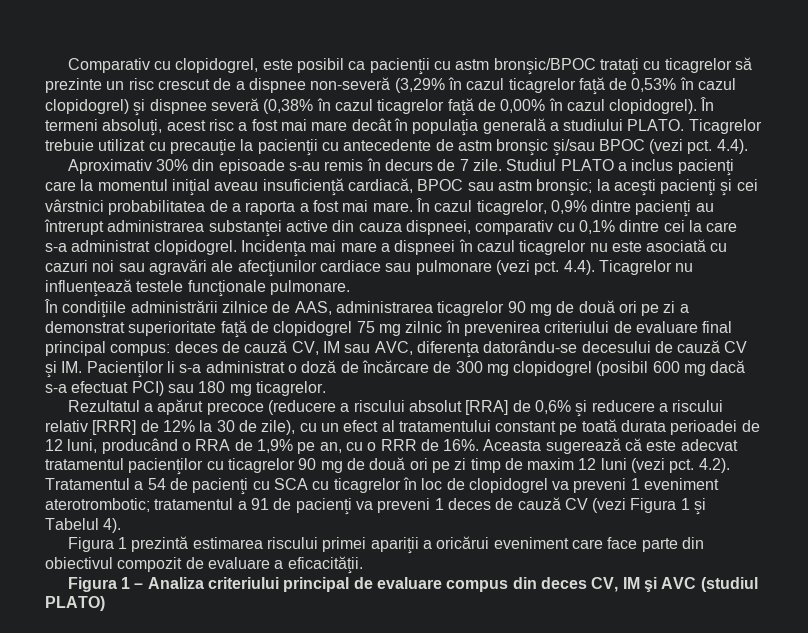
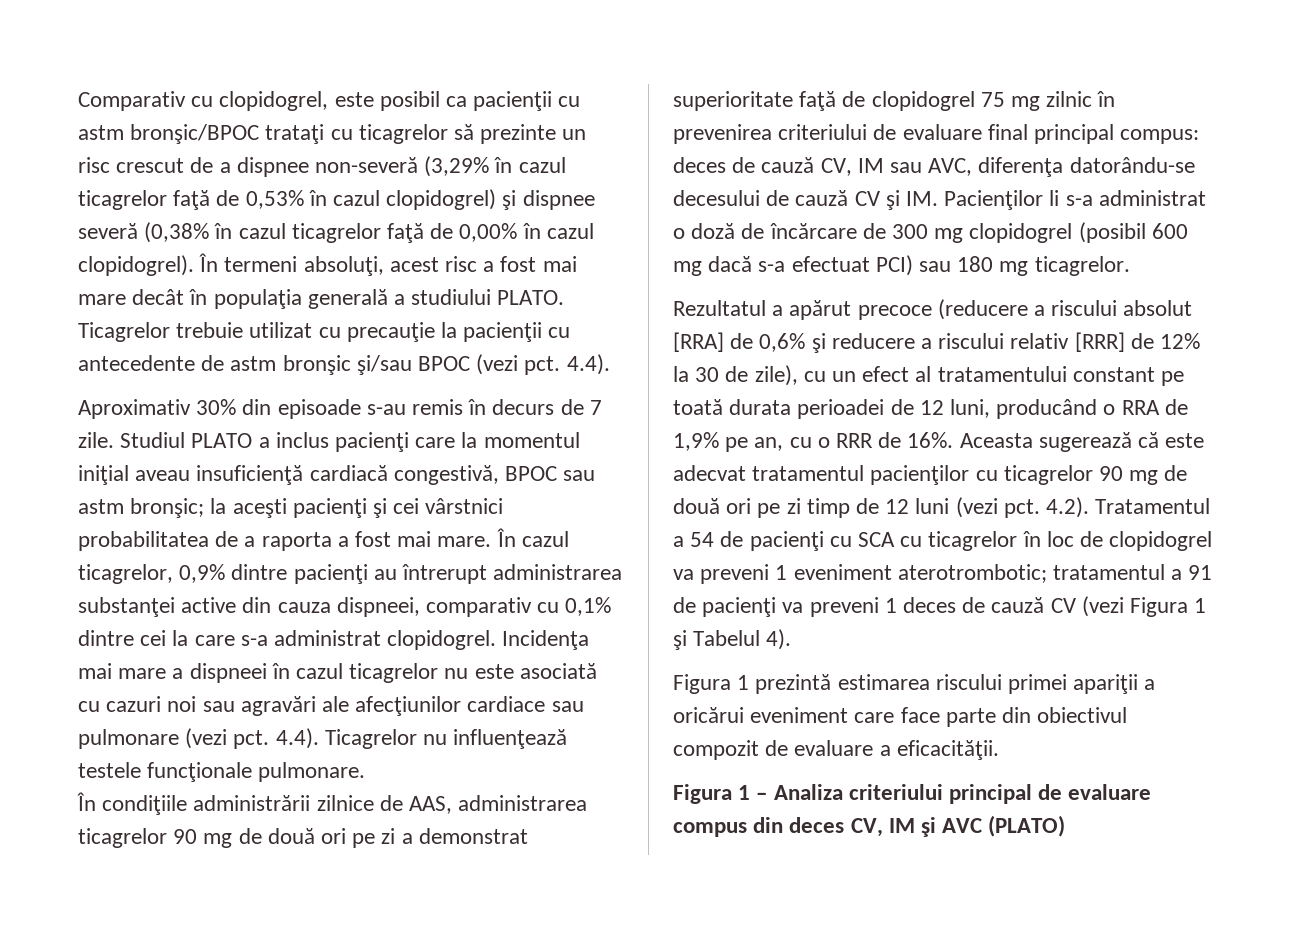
- Studiul PLATO a inclus pacienţi care la momentul iniţial aveau insuficienţă cardiacă, BPOC sau astm bronşic; la aceşti pacienţi şi cei vârstnici probabilitatea de a raporta a fost mai mare.
+ Studiul PLATO a inclus pacienţi care la momentul iniţial aveau insuficienţă cardiacă congestivă, BPOC sau astm bronşic; la aceşti pacienţi şi cei vârstnici probabilitatea de a raporta a fost mai mare.
- Aceasta sugerează că este adecvat tratamentul pacienţilor cu ticagrelor 90 mg de două ori pe zi timp de maxim 12 luni (vezi pct.
+ Aceasta sugerează că este adecvat tratamentul pacienţilor cu ticagrelor 90 mg de două ori pe zi timp de 12 luni (vezi pct.
- Figura 1 – Analiza criteriului principal de evaluare compus din deces CV, IM şi AVC (studiul PLATO)
+ Figura 1 – Analiza criteriului principal de evaluare compus din deces CV, IM şi AVC (PLATO)

